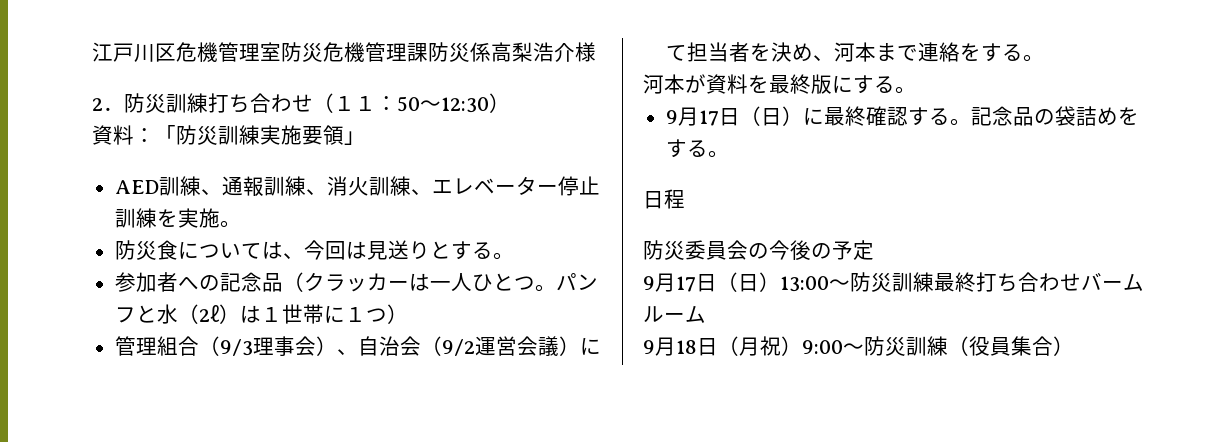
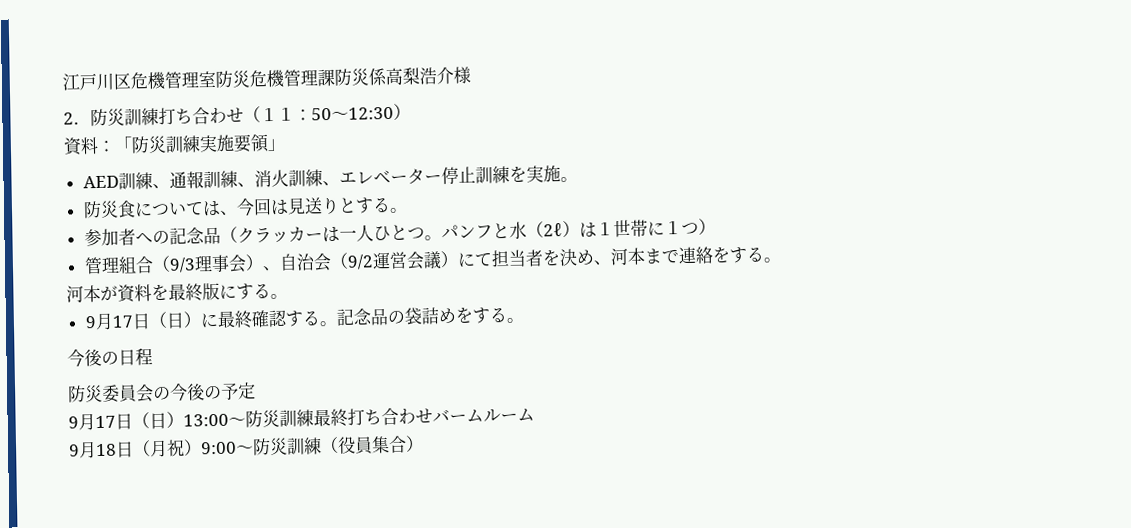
- 日程
+ 今後の日程

